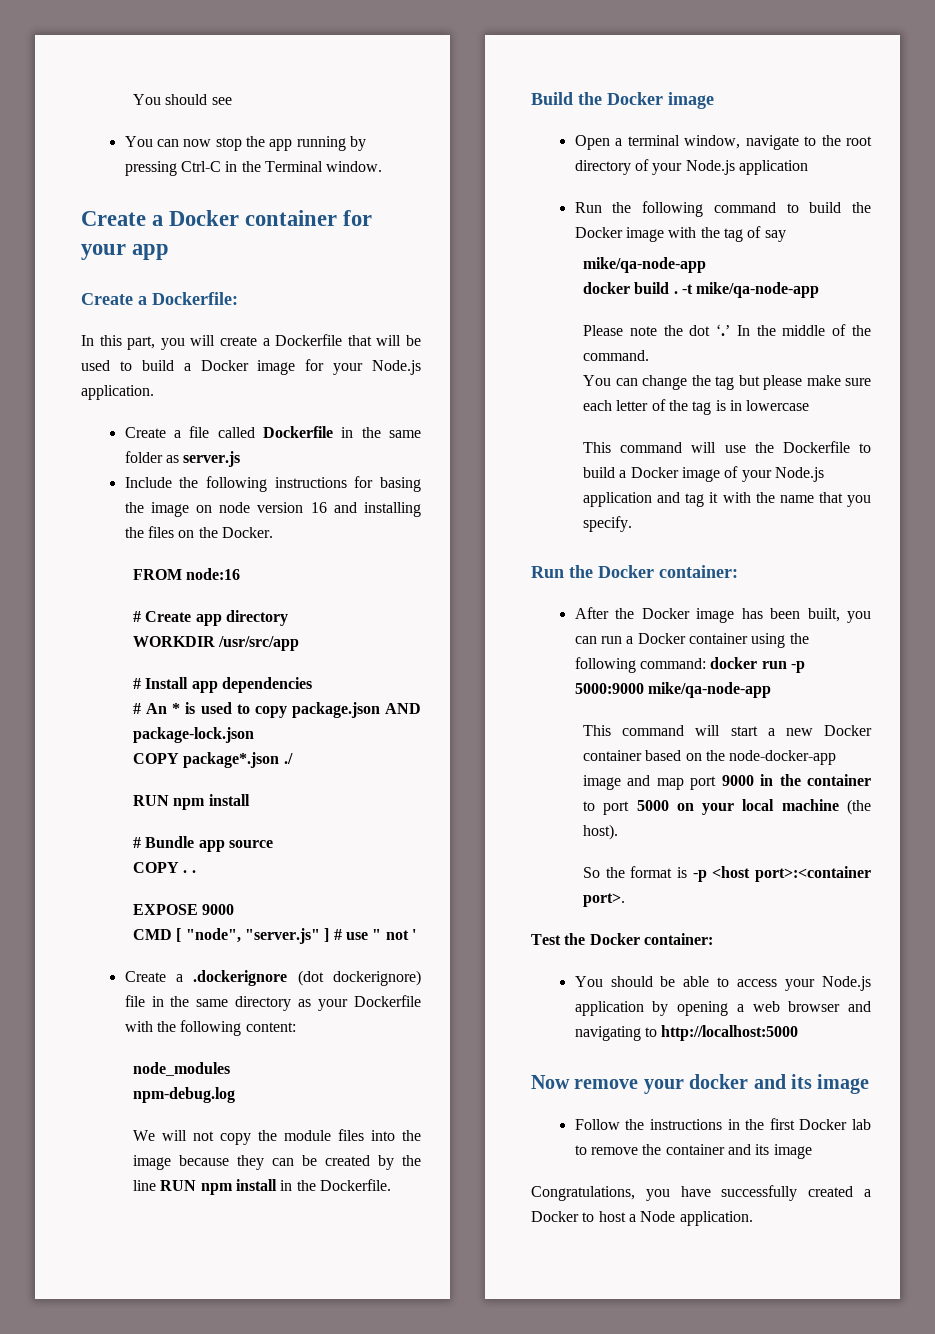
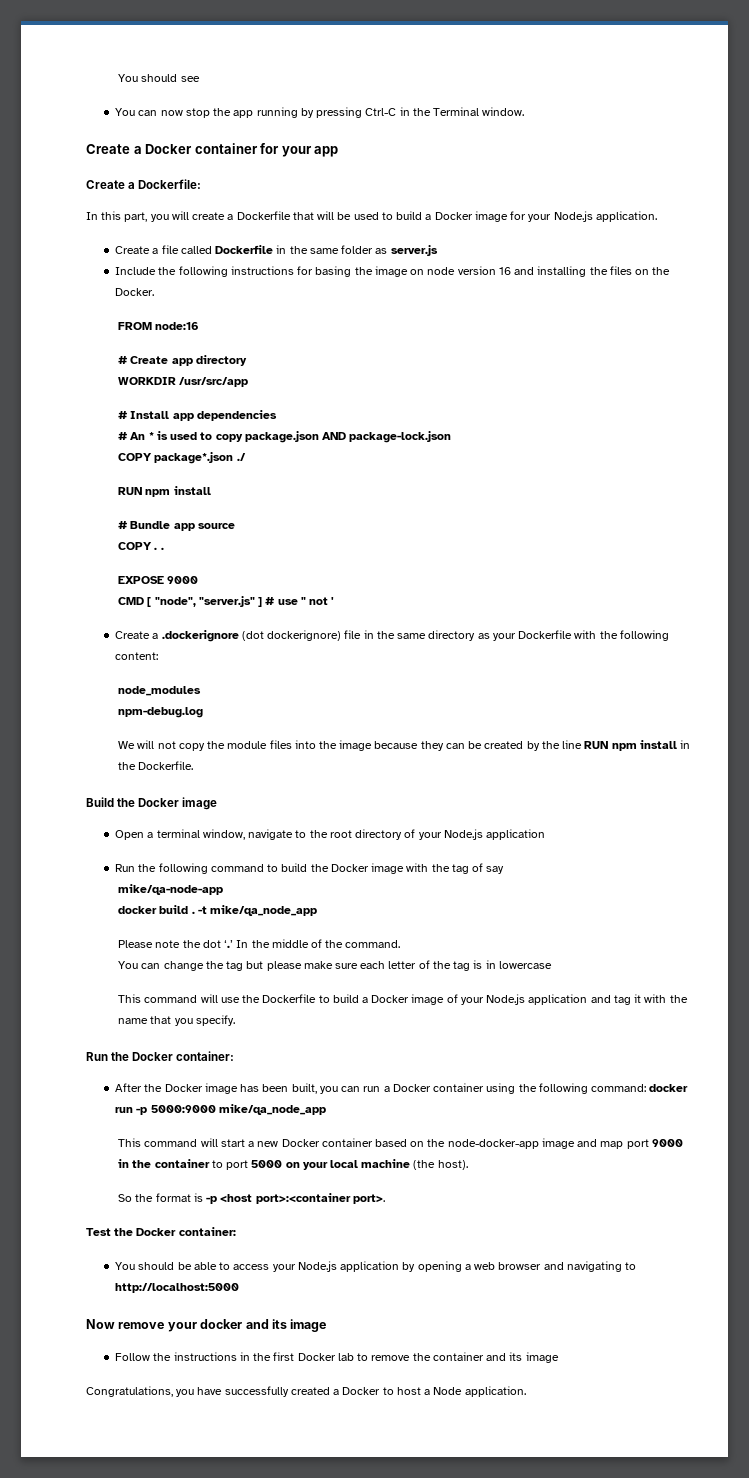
- -t mike/qa-node-app
+ -t mike/qa_node_app
- After the Docker image has been built, you can run a Docker container using the following command: docker run -p 5000:9000 mike/qa-node-app
+ After the Docker image has been built, you can run a Docker container using the following command: docker run -p 5000:9000 mike/qa_node_app

